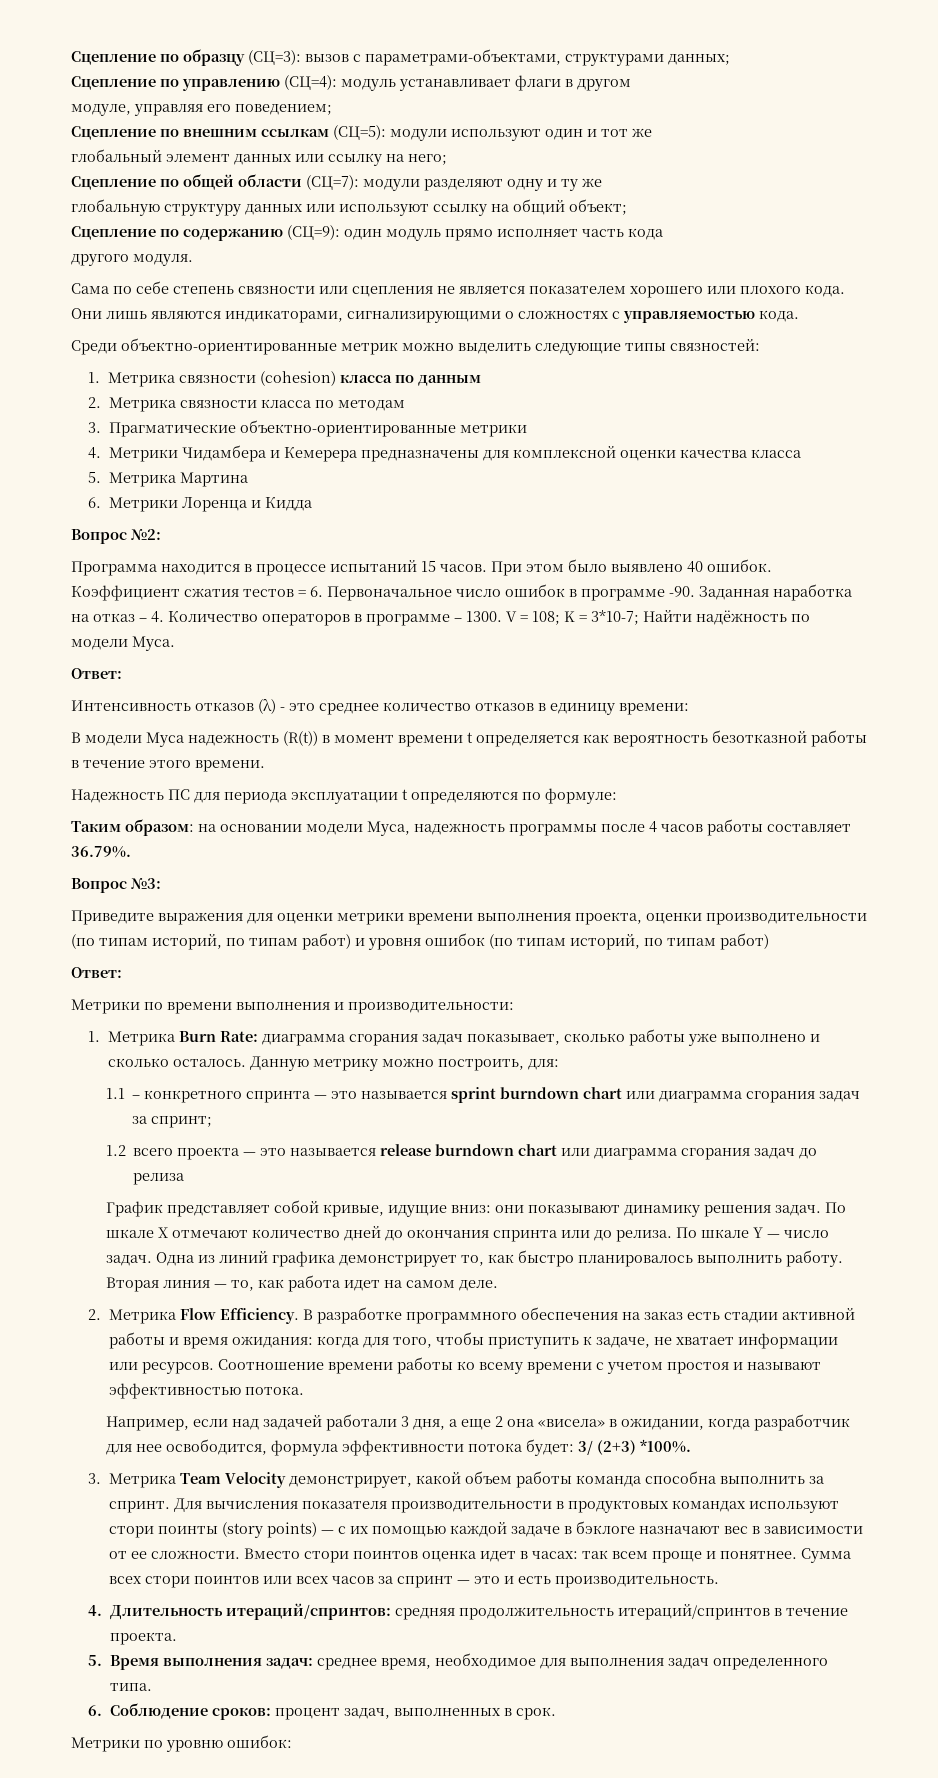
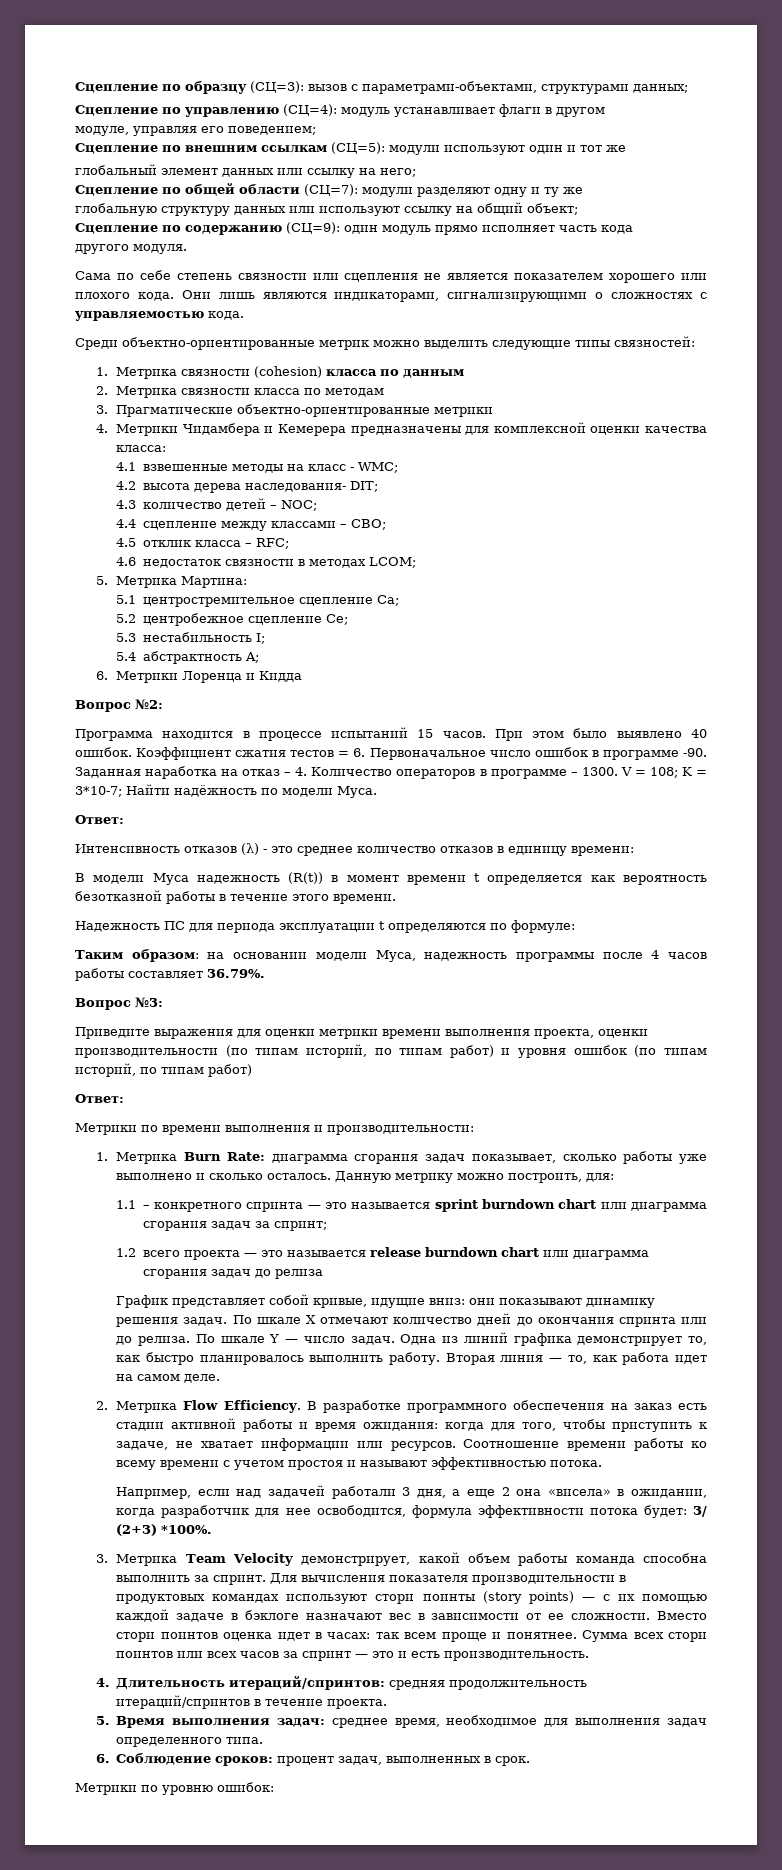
- 4. Метрики Чидамбера и Кемерера предназначены для комплексной оценки качества класса
- 5. Метрика Мартина
+ 4. Метрики Чидамбера и Кемерера предназначены для комплексной оценки качества класса:
+ 4.1 взвешенные методы на класс - WMC;
+ 4.2 высота дерева наследования- DIT;
+ 4.3 количество детей – NOC;
+ 4.4 сцепление между классами – СВО;
+ 4.5 отклик класса – RFC;
+ 4.6 недостаток связности в методах LСOM;
+ 5. Метрика Мартина:
+ 5.1 центростремительное сцепление Ca;
+ 5.2 центробежное сцепление Ce;
+ 5.3 нестабильность I;
+ 5.4 aбстрактность A;

